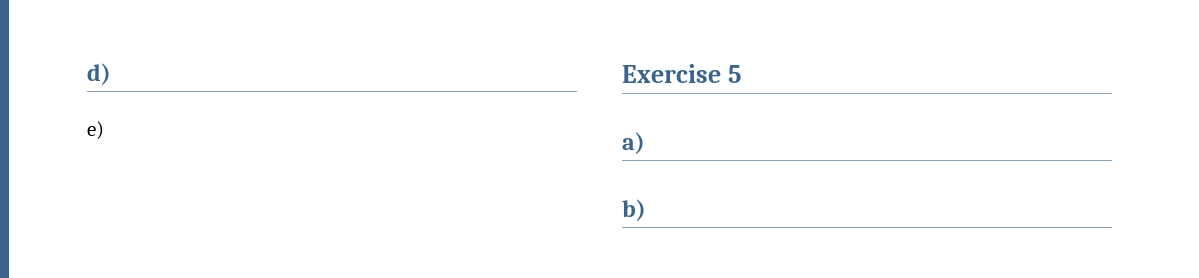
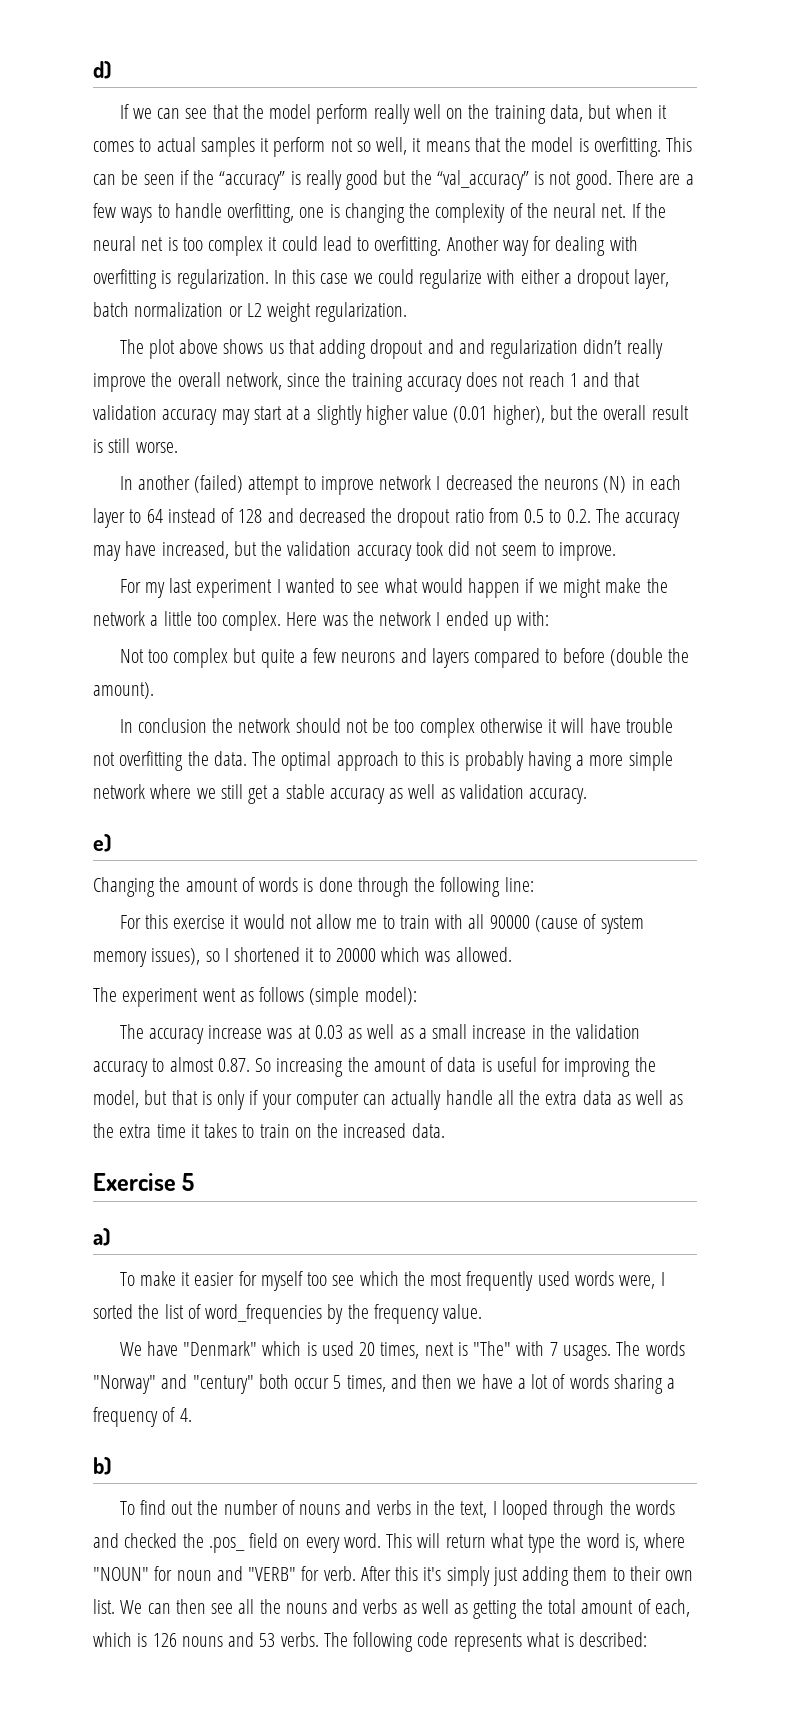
+ If we can see that the model perform really well on the training data, but when it comes to actual samples it perform not so well, it means that the model is overfitting. This can be seen if the “accuracy” is really good but the “val_accuracy” is not good. There are a few ways to handle overfitting, one is changing the complexity of the neural net. If the neural net is too complex it could lead to overfitting. Another way for dealing with overfitting is regularization. In this case we could regularize with either a dropout layer, batch normalization or L2 weight regularization.
+ The plot above shows us that adding dropout and and regularization didn’t really improve the overall network, since the training accuracy does not reach 1 and that validation accuracy may start at a slightly higher value (0.01 higher), but the overall result is still worse.
+ In another (failed) attempt to improve network I decreased the neurons (N) in each layer to 64 instead of 128 and decreased the dropout ratio from 0.5 to 0.2. The accuracy may have increased, but the validation accuracy took did not seem to improve.
+ For my last experiment I wanted to see what would happen if we might make the network a little too complex. Here was the network I ended up with:
+ Not too complex but quite a few neurons and layers compared to before (double the amount).
+ In conclusion the network should not be too complex otherwise it will have trouble not overfitting the data. The optimal approach to this is probably having a more simple network where we still get a stable accuracy as well as validation accuracy.
  e)
+ Changing the amount of words is done through the following line:
+ For this exercise it would not allow me to train with all 90000 (cause of system memory issues), so I shortened it to 20000 which was allowed.
+ The experiment went as follows (simple model):
+ The accuracy increase was at 0.03 as well as a small increase in the validation accuracy to almost 0.87. So increasing the amount of data is useful for improving the model, but that is only if your computer can actually handle all the extra data as well as the extra time it takes to train on the increased data.
  Exercise 5
  a)
+ To make it easier for myself too see which the most frequently used words were, I sorted the list of word_frequencies by the frequency value.
+ We have "Denmark" which is used 20 times, next is "The" with 7 usages. The words "Norway" and "century" both occur 5 times, and then we have a lot of words sharing a frequency of 4.
  b)
+ To find out the number of nouns and verbs in the text, I looped through the words and checked the .pos_ field on every word. This will return what type the word is, where "NOUN" for noun and "VERB" for verb. After this it's simply just adding them to their own list. We can then see all the nouns and verbs as well as getting the total amount of each, which is 126 nouns and 53 verbs. The following code represents what is described:

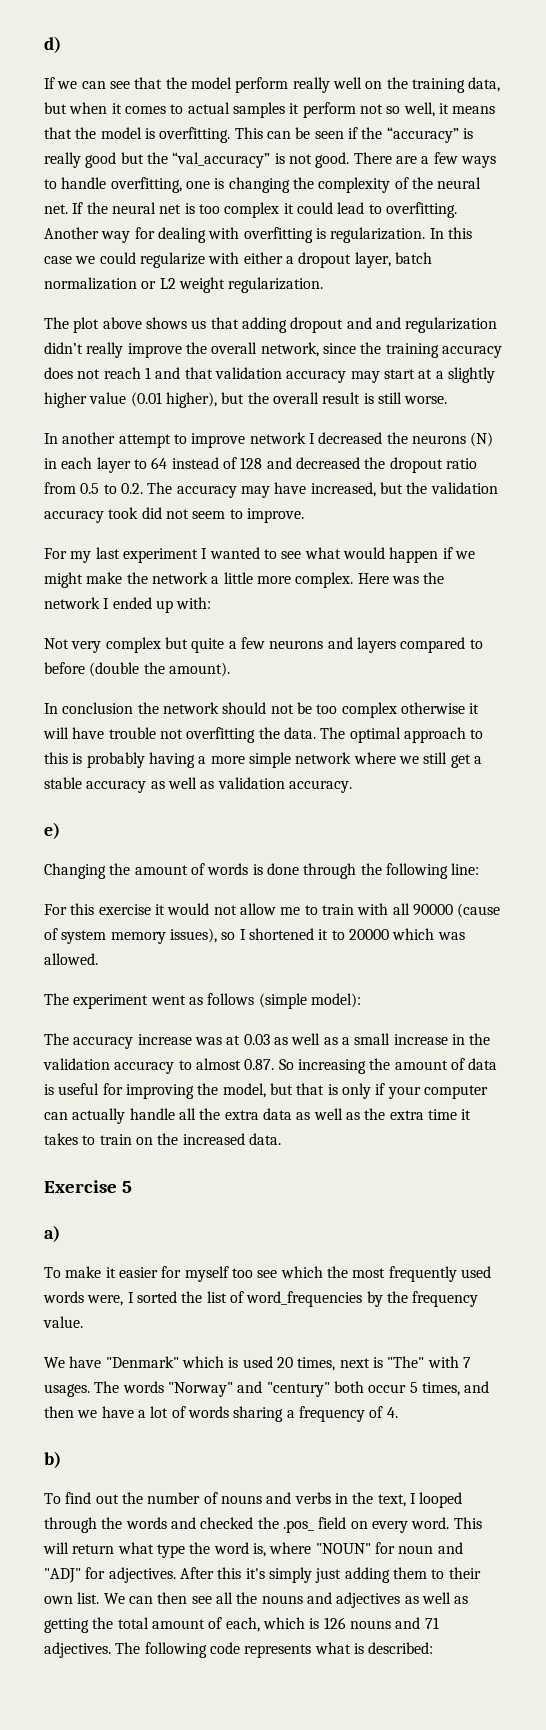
- In another (failed) attempt to improve network I decreased the neurons (N) in each layer to 64 instead of 128 and decreased the dropout ratio from 0.5 to 0.2. The accuracy may have increased, but the validation accuracy took did not seem to improve.
+ In another attempt to improve network I decreased the neurons (N) in each layer to 64 instead of 128 and decreased the dropout ratio from 0.5 to 0.2. The accuracy may have increased, but the validation accuracy took did not seem to improve.
- For my last experiment I wanted to see what would happen if we might make the network a little too complex.
+ For my last experiment I wanted to see what would happen if we might make the network a little more complex.
- Not too complex but quite a few neurons and layers compared to before (double the amount).
+ Not very complex but quite a few neurons and layers compared to before (double the amount).
- This will return what type the word is, where "NOUN" for noun and "VERB" for verb.
+ This will return what type the word is, where "NOUN" for noun and "ADJ" for adjectives.
- We can then see all the nouns and verbs as well as getting the total amount of each, which is 126 nouns and 53 verbs.
+ We can then see all the nouns and adjectives as well as getting the total amount of each, which is 126 nouns and 71 adjectives.

